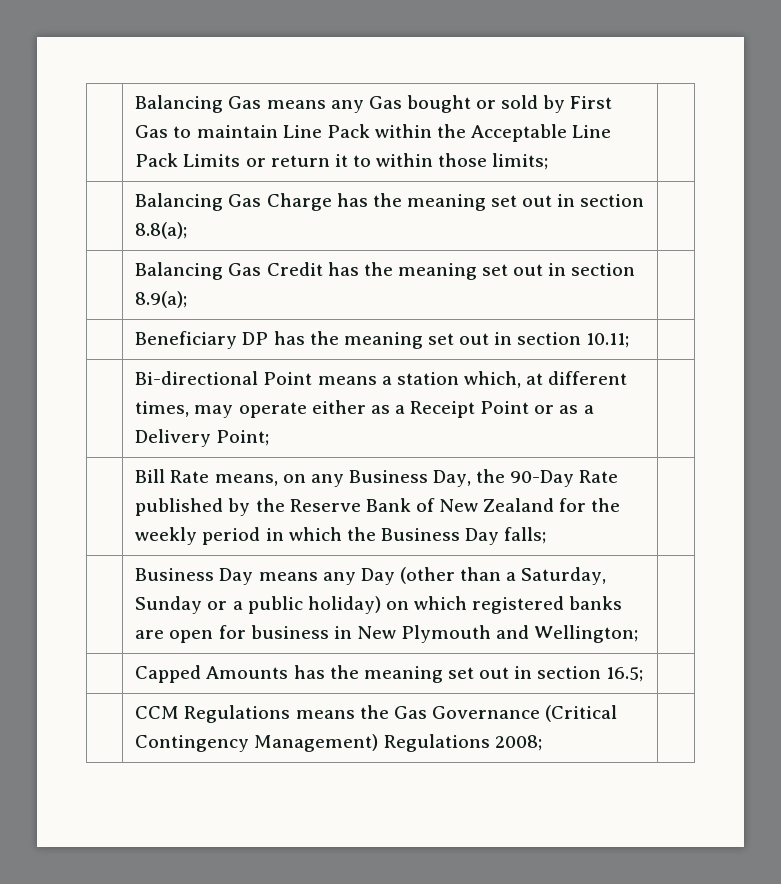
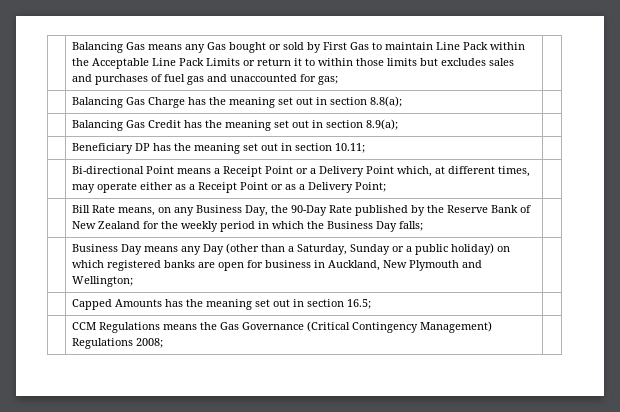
- | Balancing Gas means any Gas bought or sold by First Gas to maintain Line Pack within the Acceptable Line Pack Limits or return it to within those limits; |
+ | Balancing Gas means any Gas bought or sold by First Gas to maintain Line Pack within the Acceptable Line Pack Limits or return it to within those limits but excludes sales and purchases of fuel gas and unaccounted for gas; |
- | Bi-directional Point means a station which, at different times, may operate either as a Receipt Point or as a Delivery Point; |
+ | Bi-directional Point means a Receipt Point or a Delivery Point which, at different times, may operate either as a Receipt Point or as a Delivery Point; |
- | Business Day means any Day (other than a Saturday, Sunday or a public holiday) on which registered banks are open for business in New Plymouth and Wellington; |
+ | Business Day means any Day (other than a Saturday, Sunday or a public holiday) on which registered banks are open for business in Auckland, New Plymouth and Wellington; |

